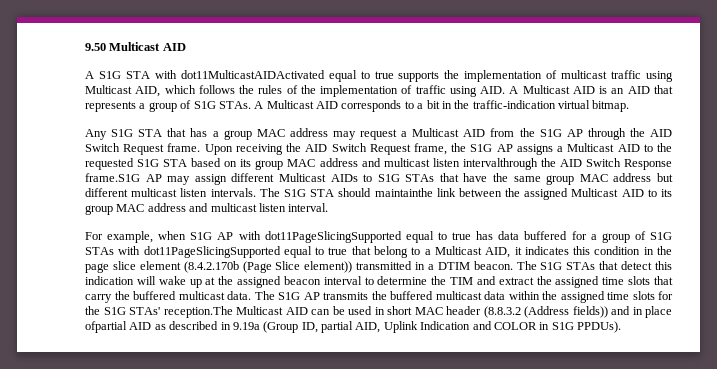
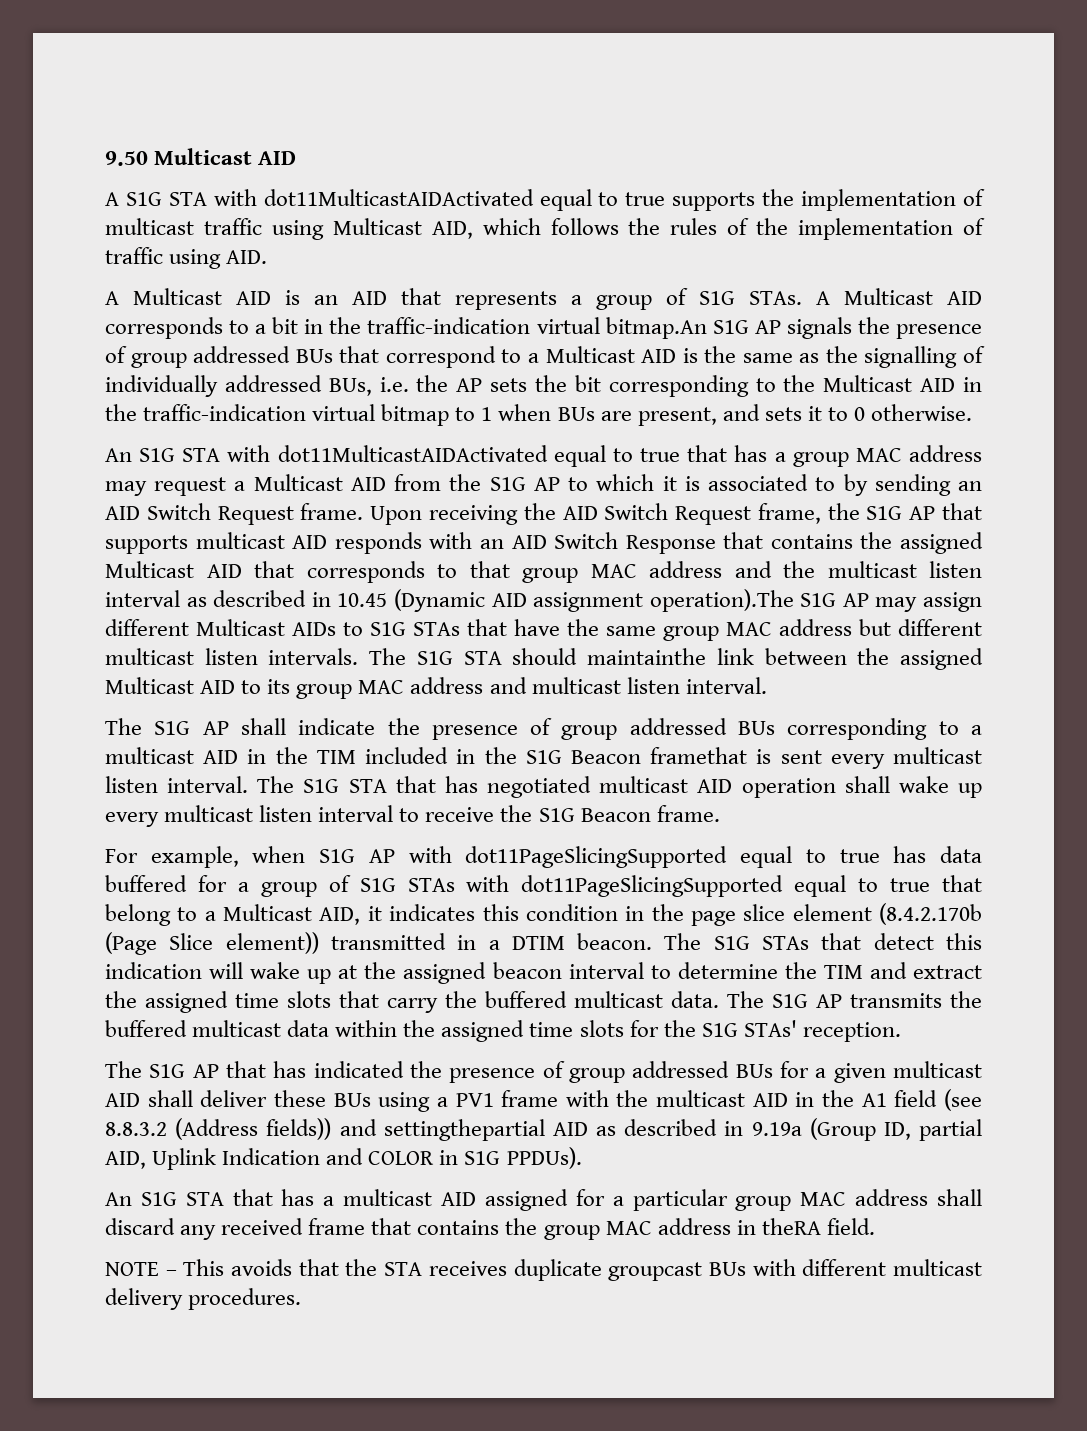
- A S1G STA with dot11MulticastAIDActivated equal to true supports the implementation of multicast traffic using Multicast AID, which follows the rules of the implementation of traffic using AID. A Multicast AID is an AID that represents a group of S1G STAs.
+ A S1G STA with dot11MulticastAIDActivated equal to true supports the implementation of multicast traffic using Multicast AID, which follows the rules of the implementation of traffic using AID.
+ A Multicast AID is an AID that represents a group of S1G STAs.
- A Multicast AID corresponds to a bit in the traffic-indication virtual bitmap.
- Any S1G STA that has a group MAC address may request a Multicast AID from the S1G AP through the AID Switch Request frame.
+ A Multicast AID corresponds to a bit in the traffic-indication virtual bitmap.An S1G AP signals the presence of group addressed BUs that correspond to a Multicast AID is the same as the signalling of individually addressed BUs, i.e. the AP sets the bit corresponding to the Multicast AID in the traffic-indication virtual bitmap to 1 when BUs are present, and sets it to 0 otherwise.
+ An S1G STA with dot11MulticastAIDActivated equal to true that has a group MAC address may request a Multicast AID from the S1G AP to which it is associated to by sending an AID Switch Request frame.
- Upon receiving the AID Switch Request frame, the S1G AP assigns a Multicast AID to the requested S1G STA based on its group MAC address and multicast listen intervalthrough the AID Switch Response frame.S1G AP may assign different Multicast AIDs to S1G STAs that have the same group MAC address but different multicast listen intervals.
+ Upon receiving the AID Switch Request frame, the S1G AP that supports multicast AID responds with an AID Switch Response that contains the assigned Multicast AID that corresponds to that group MAC address and the multicast listen interval as described in 10.45 (Dynamic AID assignment operation).The S1G AP may assign different Multicast AIDs to S1G STAs that have the same group MAC address but different multicast listen intervals.
+ The S1G AP shall indicate the presence of group addressed BUs corresponding to a multicast AID in the TIM included in the S1G Beacon framethat is sent every multicast listen interval. The S1G STA that has negotiated multicast AID operation shall wake up every multicast listen interval to receive the S1G Beacon frame.
- The S1G AP transmits the buffered multicast data within the assigned time slots for the S1G STAs' reception.The Multicast AID can be used in short MAC header (8.8.3.2 (Address fields)) and in place ofpartial AID as described in 9.19a (Group ID, partial AID, Uplink Indication and COLOR in S1G PPDUs).
+ The S1G AP transmits the buffered multicast data within the assigned time slots for the S1G STAs' reception.
+ The S1G AP that has indicated the presence of group addressed BUs for a given multicast AID shall deliver these BUs using a PV1 frame with the multicast AID in the A1 field (see 8.8.3.2 (Address fields)) and settingthepartial AID as described in 9.19a (Group ID, partial AID, Uplink Indication and COLOR in S1G PPDUs).
+ An S1G STA that has a multicast AID assigned for a particular group MAC address shall discard any received frame that contains the group MAC address in theRA field.
+ NOTE – This avoids that the STA receives duplicate groupcast BUs with different multicast delivery procedures.

